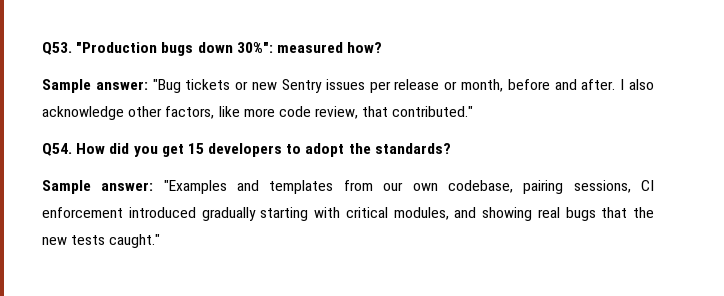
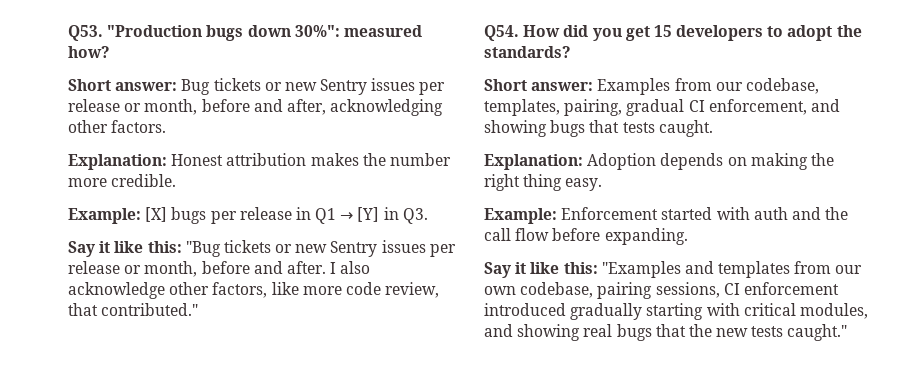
- Sample answer: "Bug tickets or new Sentry issues per release or month, before and after.
+ Short answer: Bug tickets or new Sentry issues per release or month, before and after, acknowledging other factors.
+ Explanation: Honest attribution makes the number more credible.
+ Example: [X] bugs per release in Q1 → [Y] in Q3.
+ Say it like this: "Bug tickets or new Sentry issues per release or month, before and after.
- Sample answer: "Examples and templates from our own codebase, pairing sessions, CI enforcement introduced gradually starting with critical modules, and showing real bugs that the new tests caught."
+ Short answer: Examples from our codebase, templates, pairing, gradual CI enforcement, and showing bugs that tests caught.
+ Explanation: Adoption depends on making the right thing easy.
+ Example: Enforcement started with auth and the call flow before expanding.
+ Say it like this: "Examples and templates from our own codebase, pairing sessions, CI enforcement introduced gradually starting with critical modules, and showing real bugs that the new tests caught."

